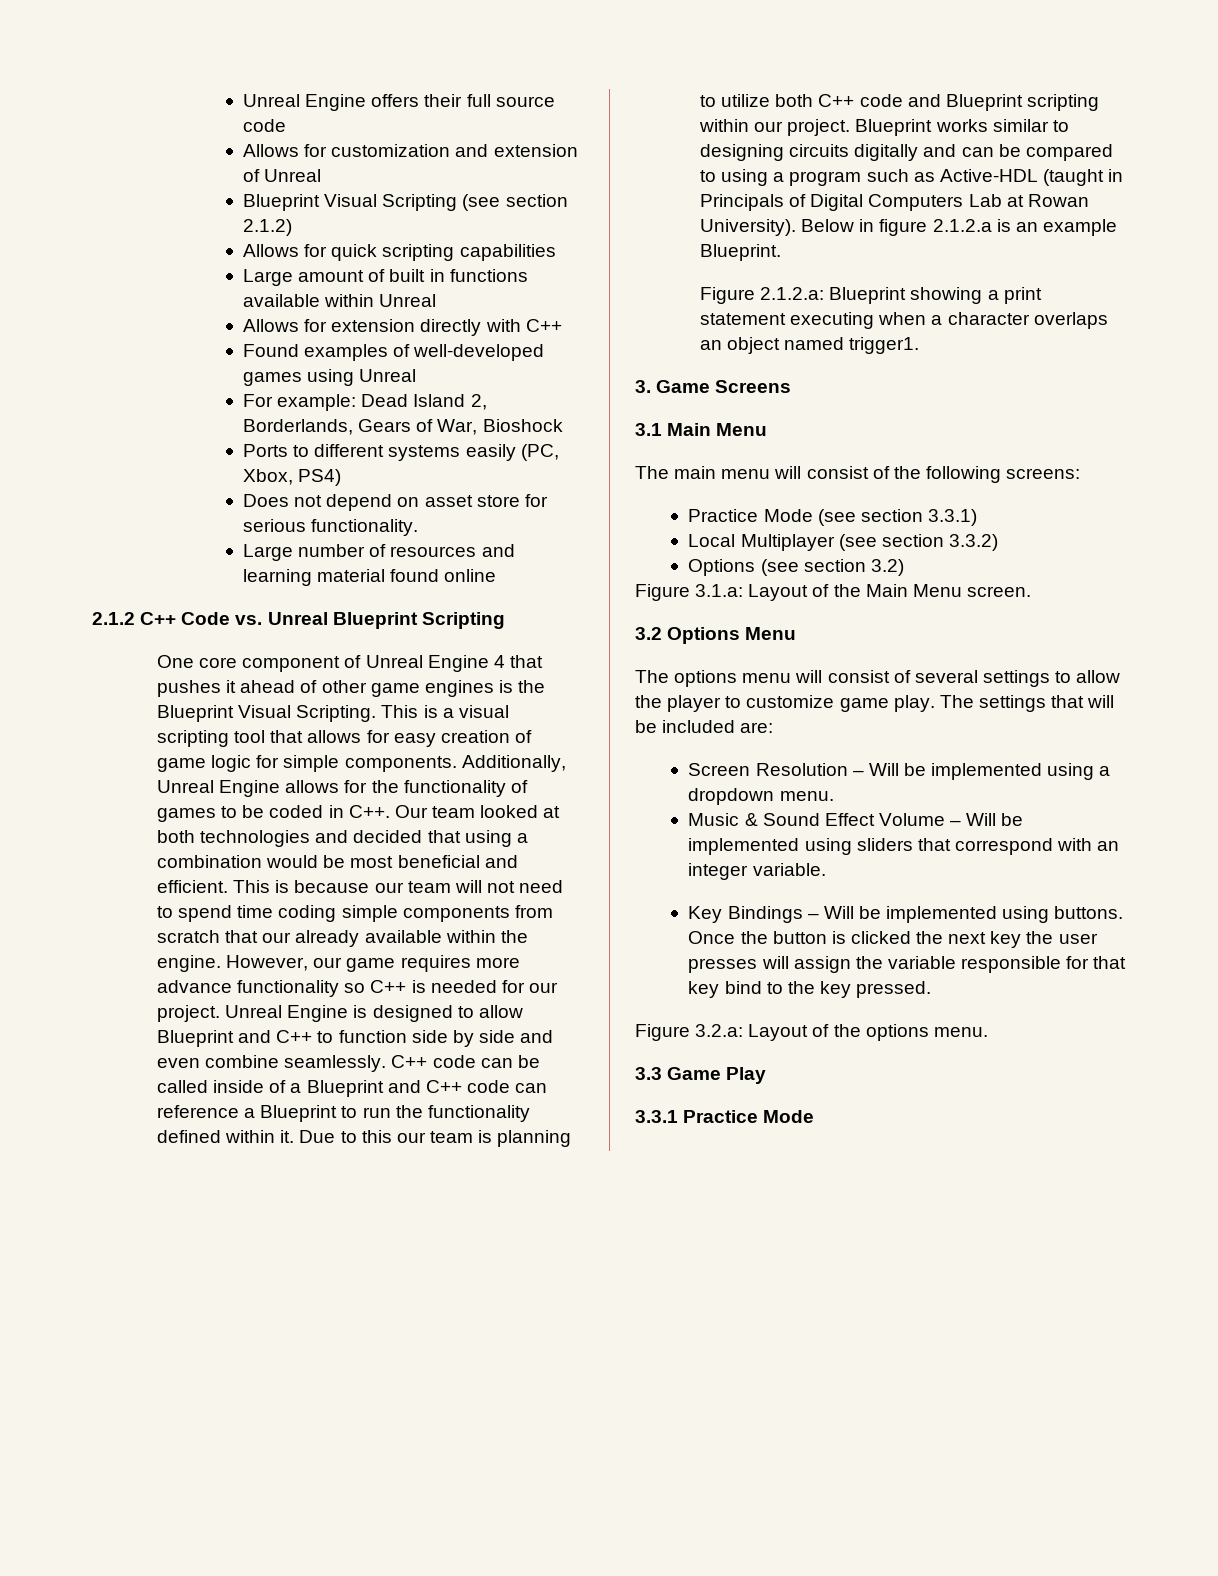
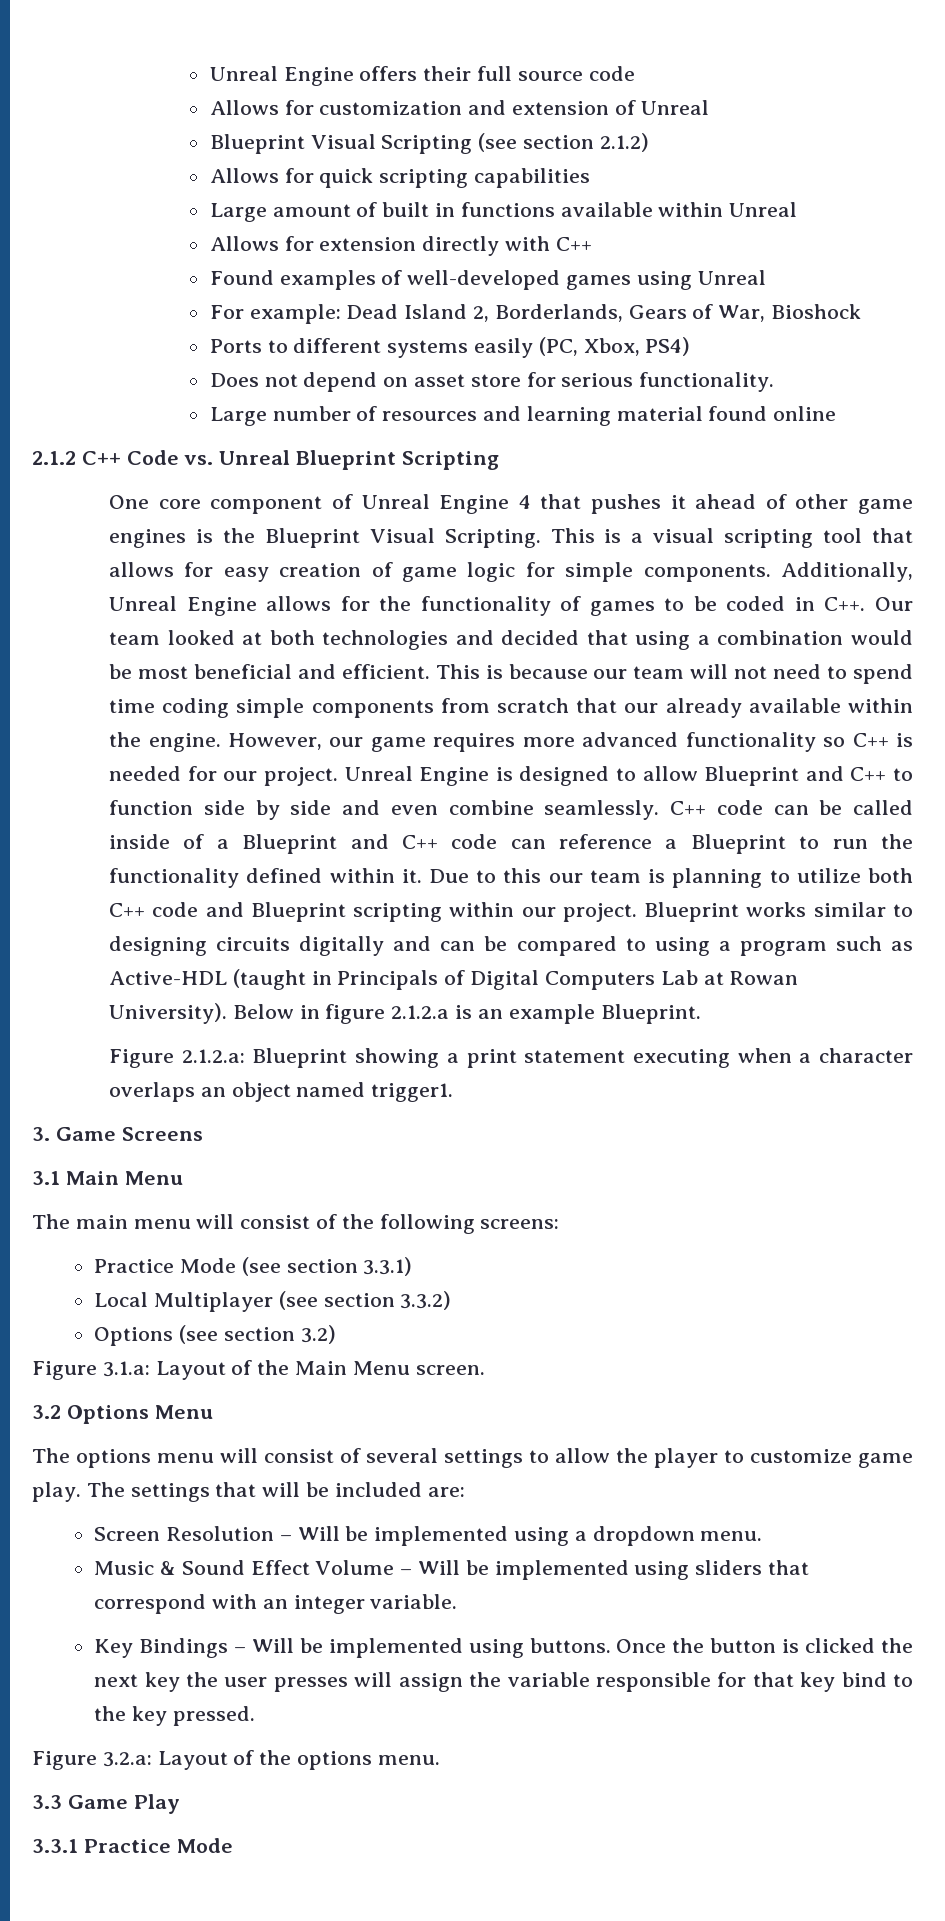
- However, our game requires more advance functionality so C++ is needed for our project.
+ However, our game requires more advanced functionality so C++ is needed for our project.

